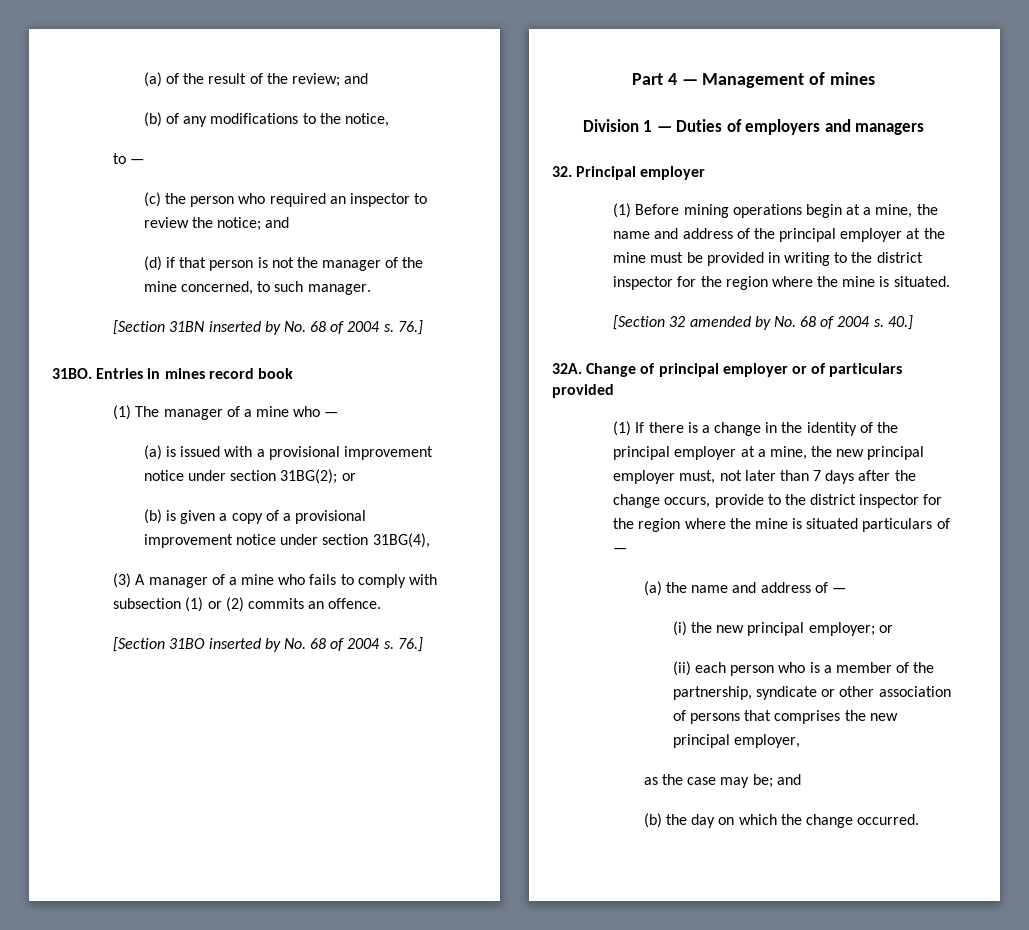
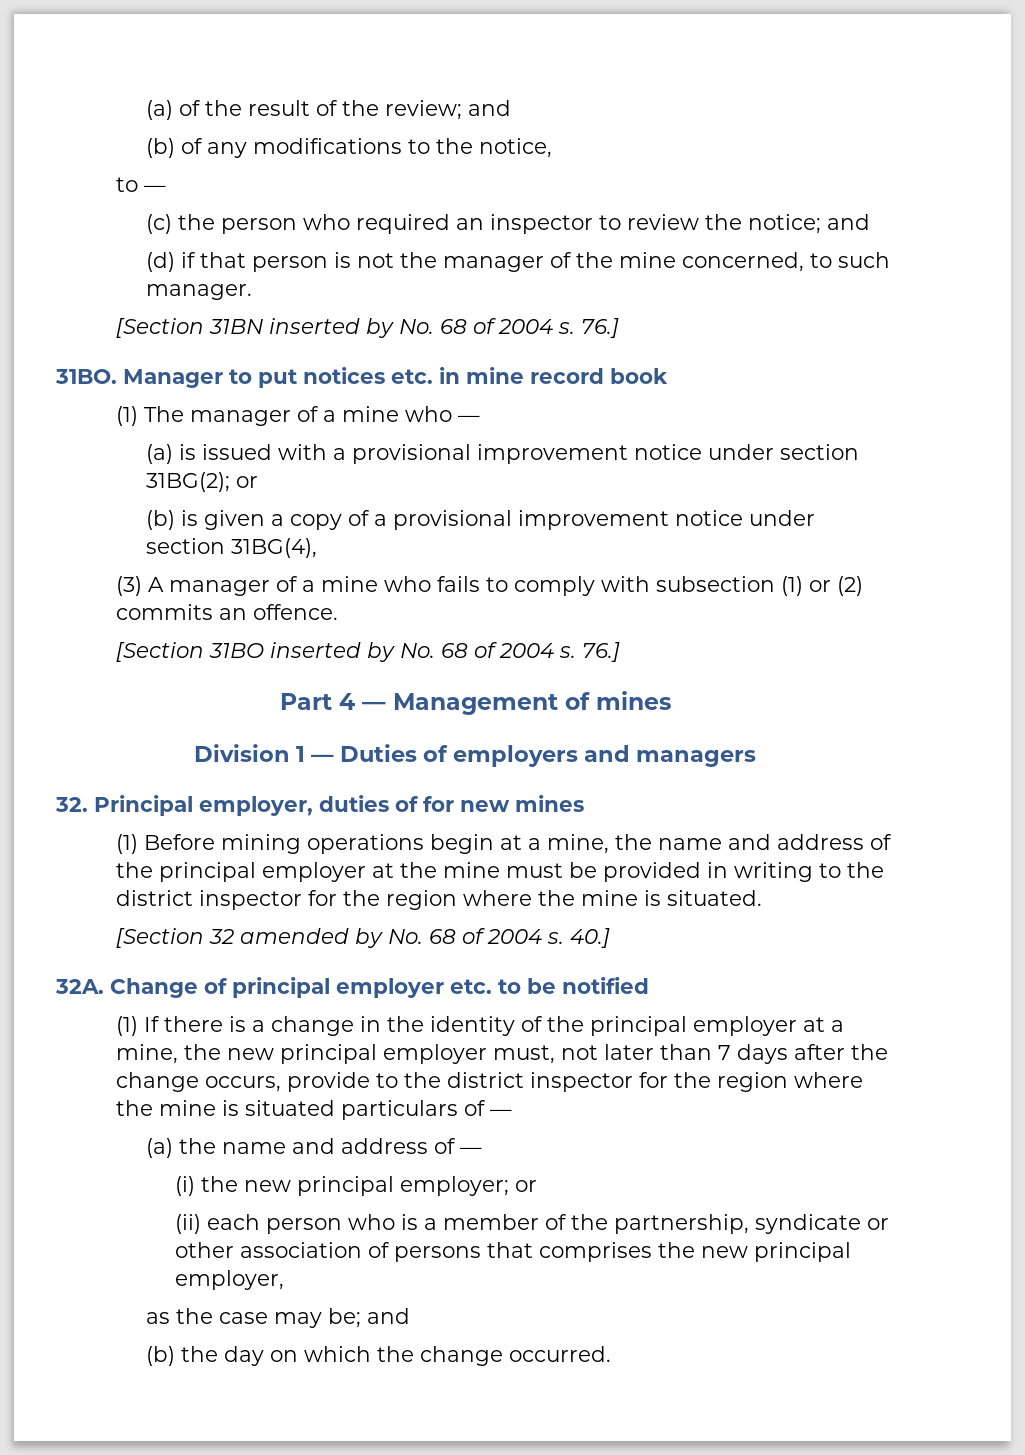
- Entries in mines record book
+ Manager to put notices etc. in mine record book
- 32. Principal employer
+ 32. Principal employer, duties of for new mines
- Change of principal employer or of particulars provided
+ Change of principal employer etc. to be notified

